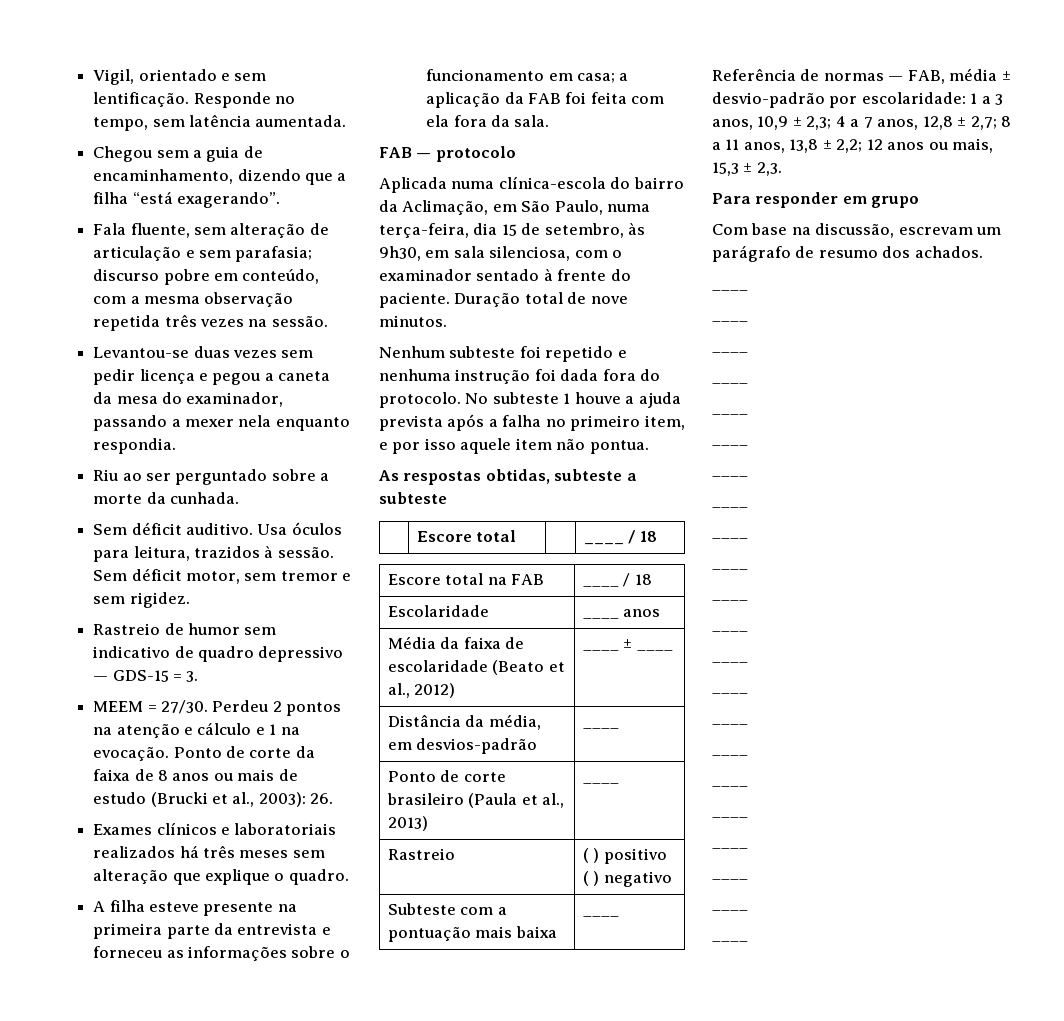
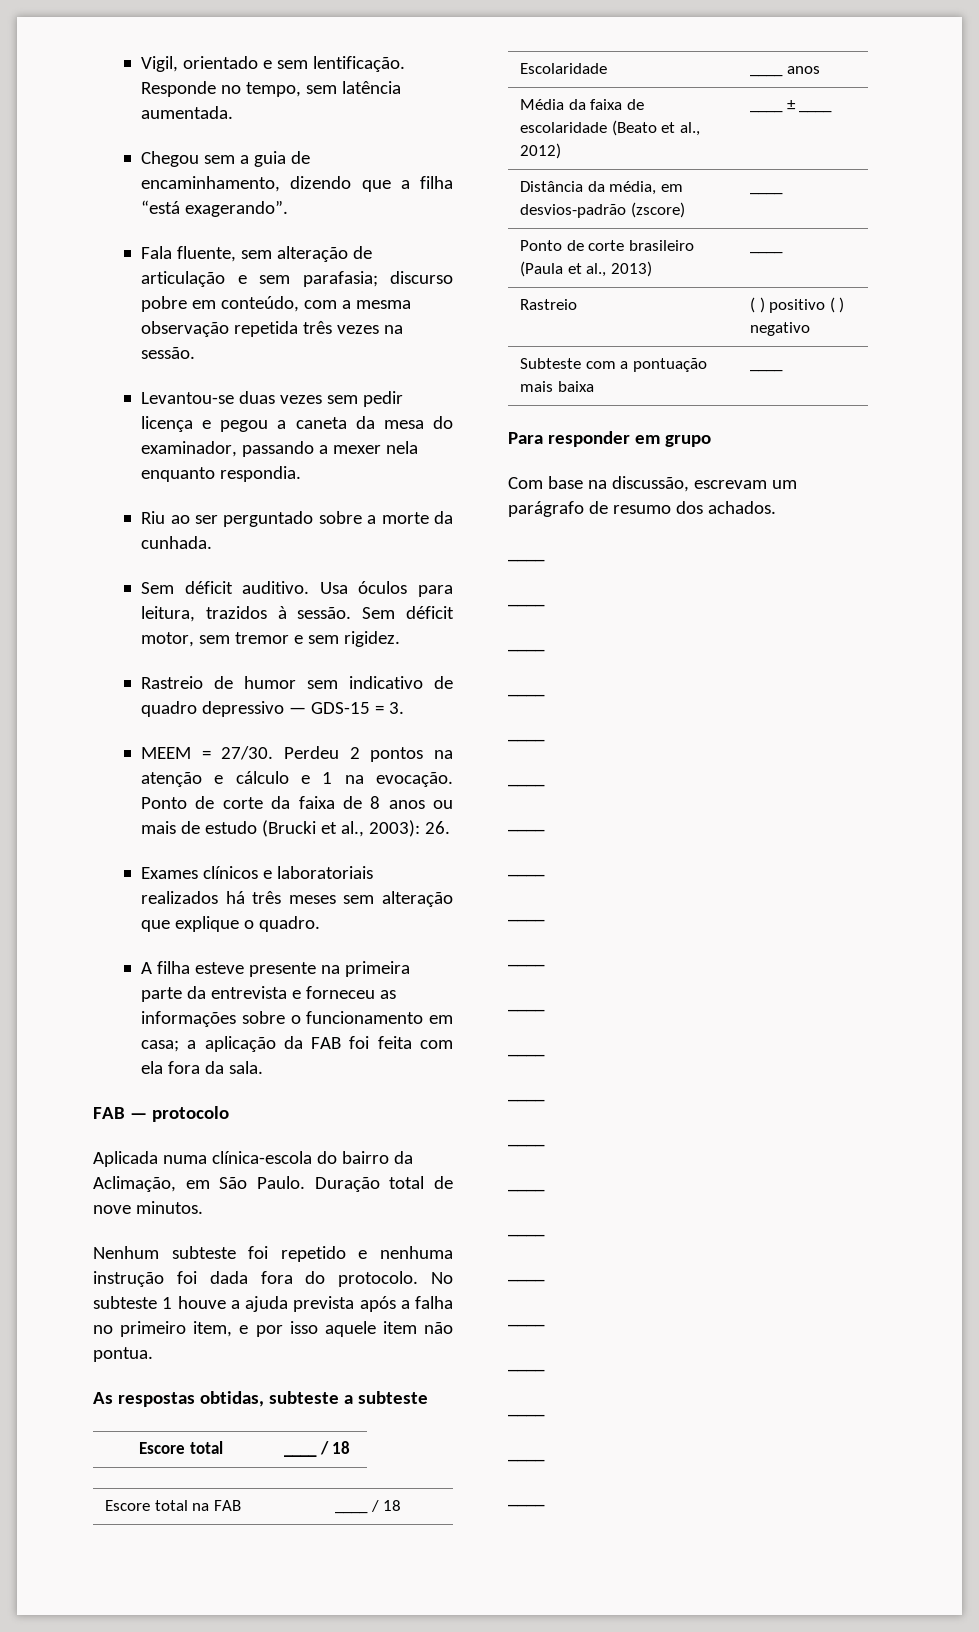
- Aplicada numa clínica-escola do bairro da Aclimação, em São Paulo, numa terça-feira, dia 15 de setembro, às 9h30, em sala silenciosa, com o examinador sentado à frente do paciente.
+ Aplicada numa clínica-escola do bairro da Aclimação, em São Paulo.
- Distância da média, em desvios-padrão | ____
+ Distância da média, em desvios-padrão (zscore) | ____
- Referência de normas — FAB, média ± desvio-padrão por escolaridade: 1 a 3 anos, 10,9 ± 2,3; 4 a 7 anos, 12,8 ± 2,7; 8 a 11 anos, 13,8 ± 2,2; 12 anos ou mais, 15,3 ± 2,3.

